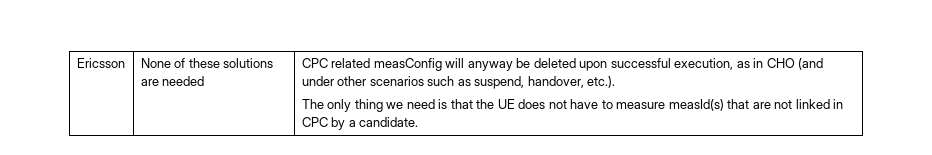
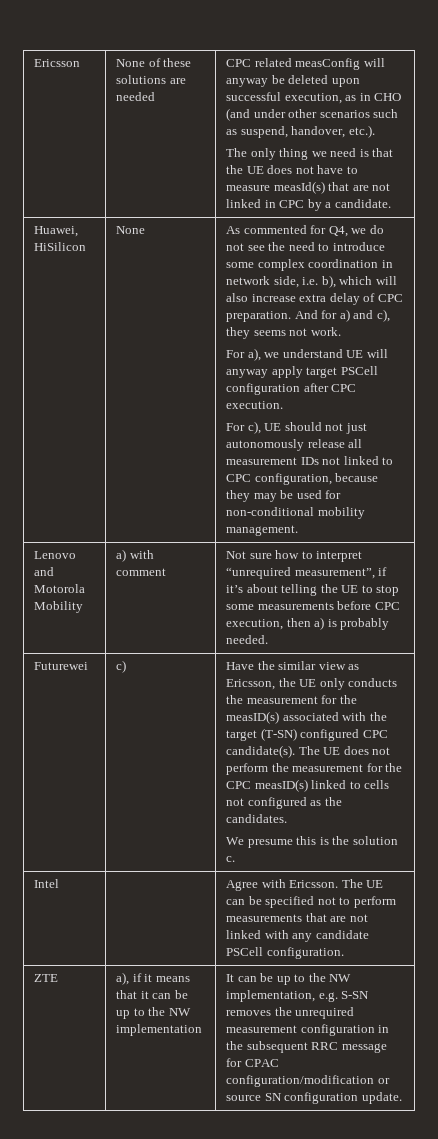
+ Huawei, HiSilicon | None | As commented for Q4, we do not see the need to introduce some complex coordination in network side, i.e. b), which will also increase extra delay of CPC preparation. And for a) and c), they seems not work.
+ For a), we understand UE will anyway apply target PSCell configuration after CPC execution.
+ For c), UE should not just autonomously release all measurement IDs not linked to CPC configuration, because they may be used for non-conditional mobility management.
+ Lenovo and Motorola Mobility | a) with comment | Not sure how to interpret “unrequired measurement”, if it’s about telling the UE to stop some measurements before CPC execution, then a) is probably needed.
+ Futurewei | c) | Have the similar view as Ericsson, the UE only conducts the measurement for the measID(s) associated with the target (T-SN) configured CPC candidate(s). The UE does not perform the measurement for the CPC measID(s) linked to cells not configured as the candidates.
+ We presume this is the solution c.
+ Intel | | Agree with Ericsson. The UE can be specified not to perform measurements that are not linked with any candidate PSCell configuration.
+ ZTE | a), if it means that it can be up to the NW implementation | It can be up to the NW implementation, e.g. S-SN removes the unrequired measurement configuration in the subsequent RRC message for CPAC configuration/modification or source SN configuration update.

